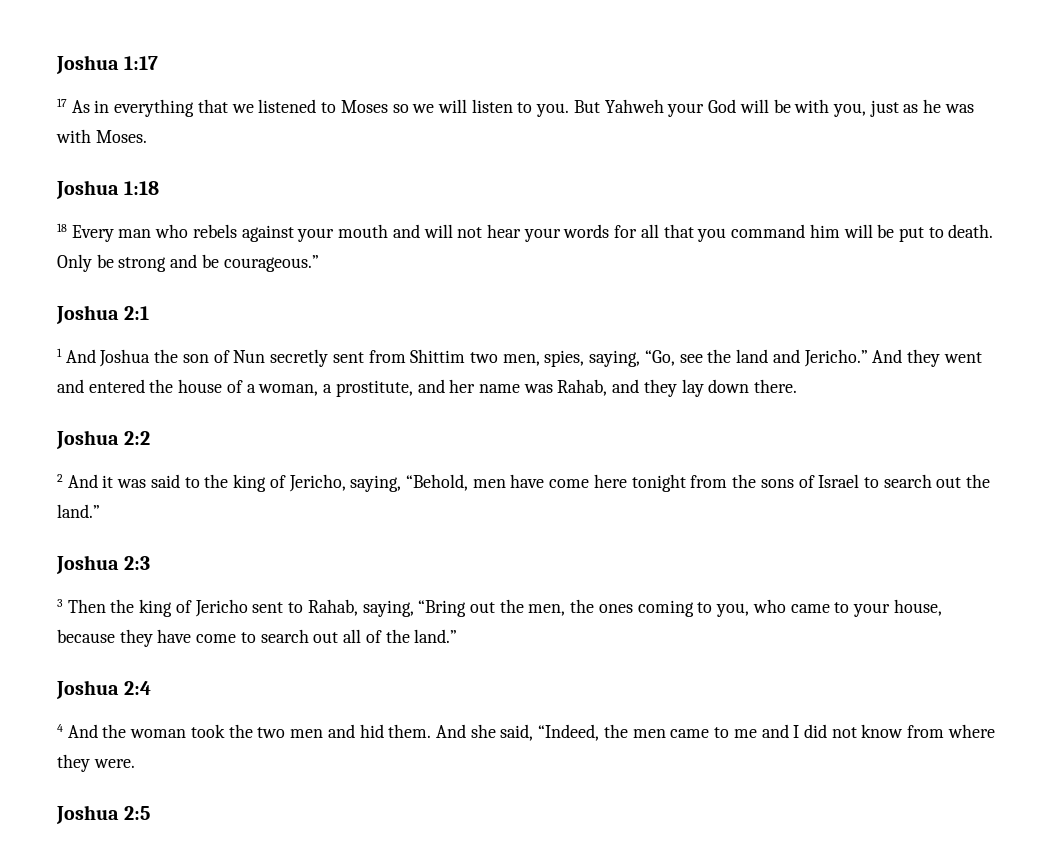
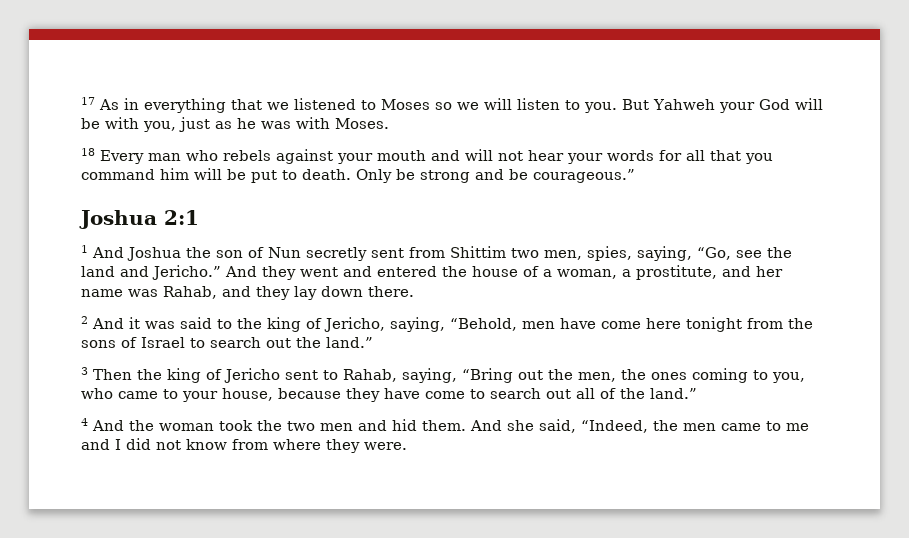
- Joshua 1:17
- Joshua 1:18
- Joshua 2:2
- Joshua 2:3
- Joshua 2:4
- Joshua 2:5

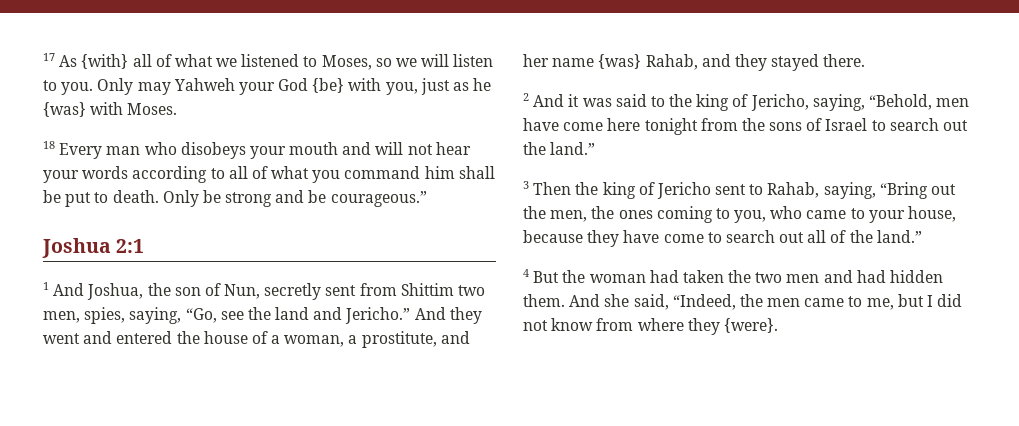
- 17 As in everything that we listened to Moses so we will listen to you.
+ 17 As {with} all of what we listened to Moses, so we will listen to you.
- But Yahweh your God will be with you, just as he was with Moses.
+ Only may Yahweh your God {be} with you, just as he {was} with Moses.
- 18 Every man who rebels against your mouth and will not hear your words for all that you command him will be put to death.
+ 18 Every man who disobeys your mouth and will not hear your words according to all of what you command him shall be put to death.
- 1 And Joshua the son of Nun secretly sent from Shittim two men, spies, saying, “Go, see the land and Jericho.”
+ 1 And Joshua, the son of Nun, secretly sent from Shittim two men, spies, saying, “Go, see the land and Jericho.”
- And they went and entered the house of a woman, a prostitute, and her name was Rahab, and they lay down there.
+ And they went and entered the house of a woman, a prostitute, and her name {was} Rahab, and they stayed there.
- 4 And the woman took the two men and hid them.
+ 4 But the woman had taken the two men and had hidden them.
- And she said, “Indeed, the men came to me and I did not know from where they were.
+ And she said, “Indeed, the men came to me, but I did not know from where they {were}.

